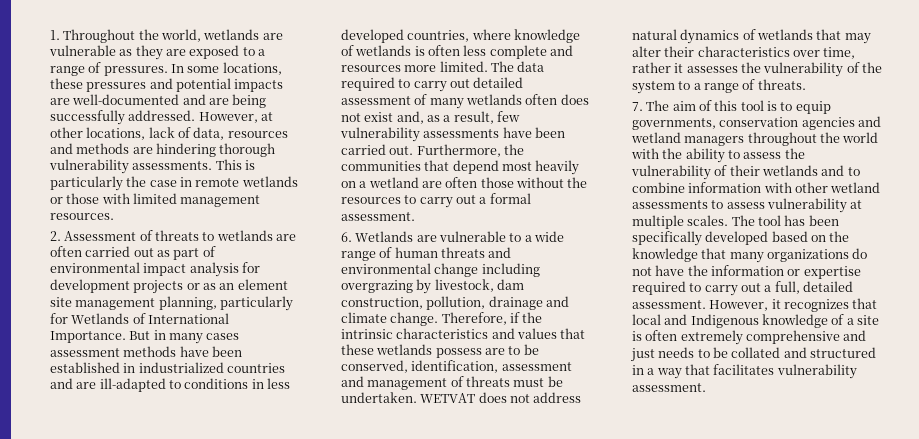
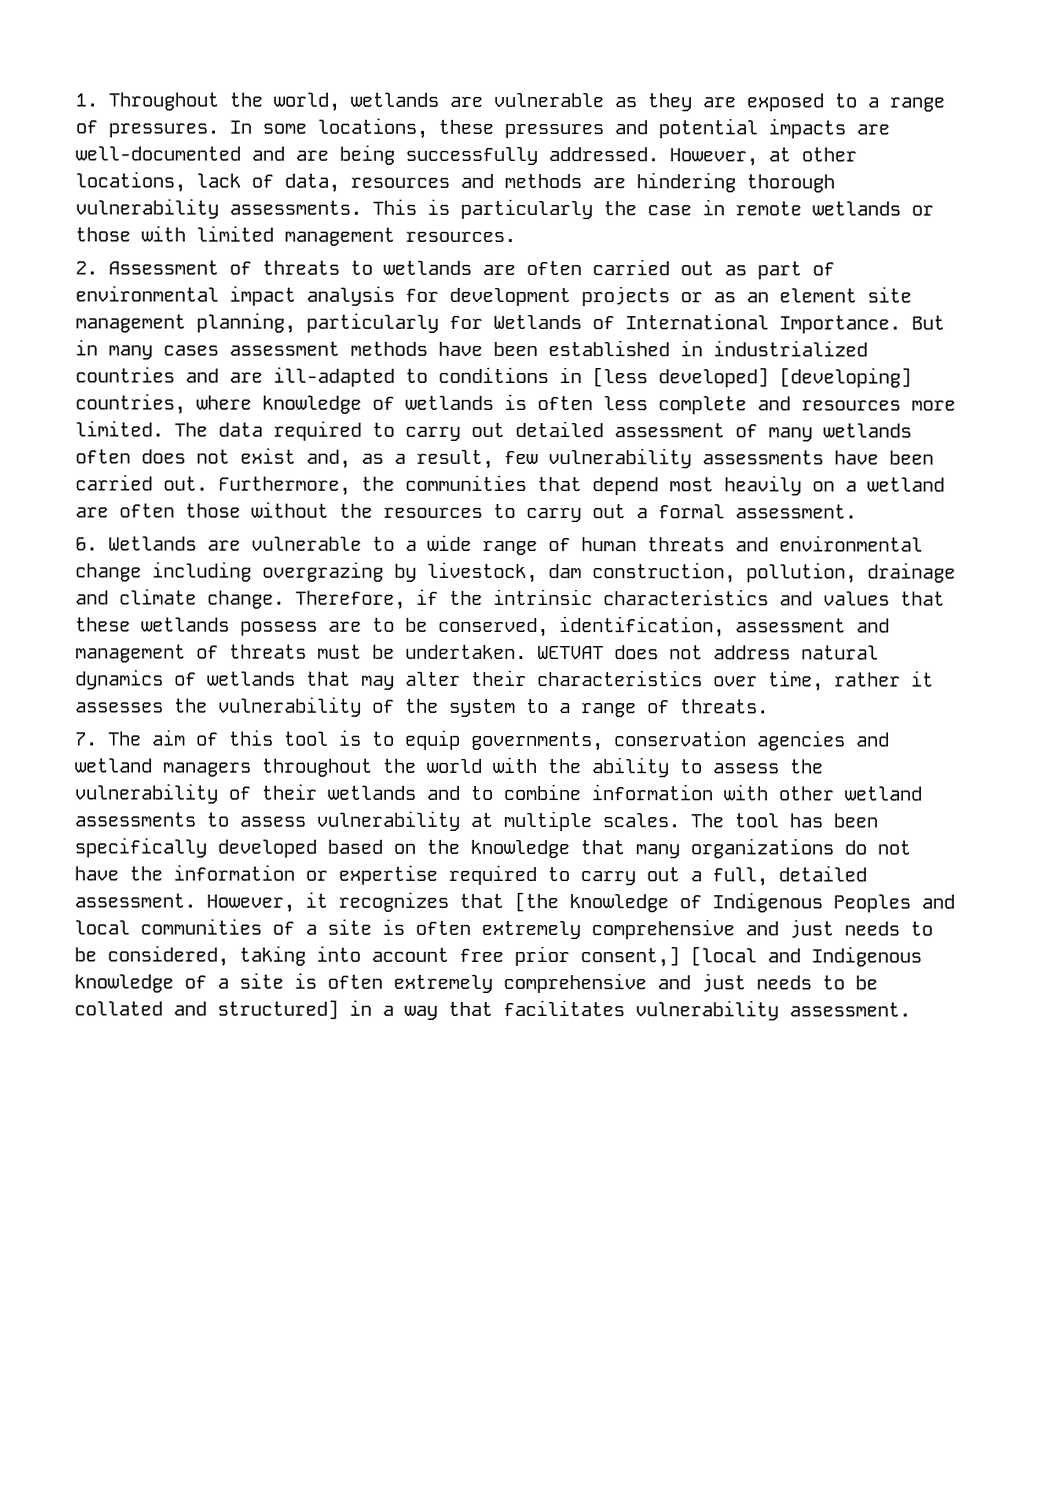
- But in many cases assessment methods have been established in industrialized countries and are ill-adapted to conditions in less developed countries, where knowledge of wetlands is often less complete and resources more limited.
+ But in many cases assessment methods have been established in industrialized countries and are ill-adapted to conditions in [less developed] [developing] countries, where knowledge of wetlands is often less complete and resources more limited.
- However, it recognizes that local and Indigenous knowledge of a site is often extremely comprehensive and just needs to be collated and structured in a way that facilitates vulnerability assessment.
+ However, it recognizes that [the knowledge of Indigenous Peoples and local communities of a site is often extremely comprehensive and just needs to be considered, taking into account free prior consent,] [local and Indigenous knowledge of a site is often extremely comprehensive and just needs to be collated and structured] in a way that facilitates vulnerability assessment.

